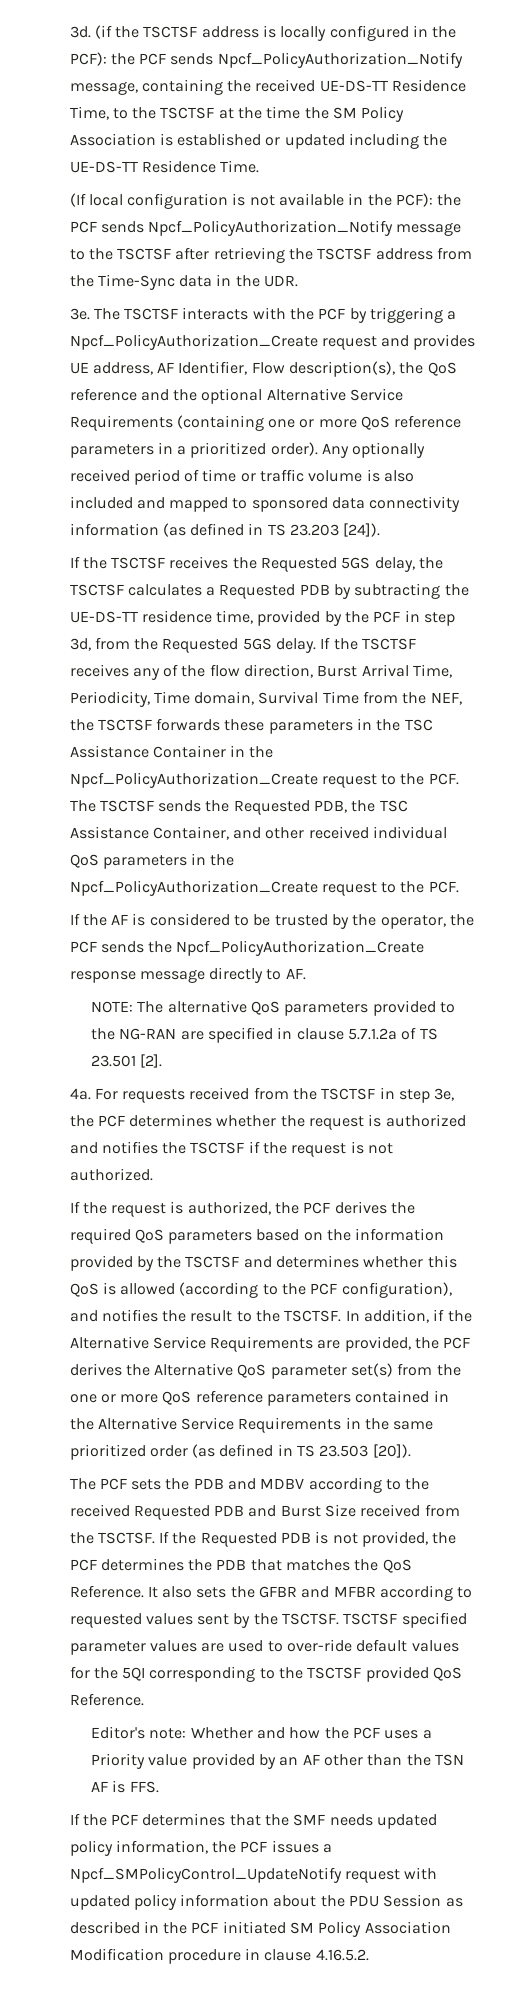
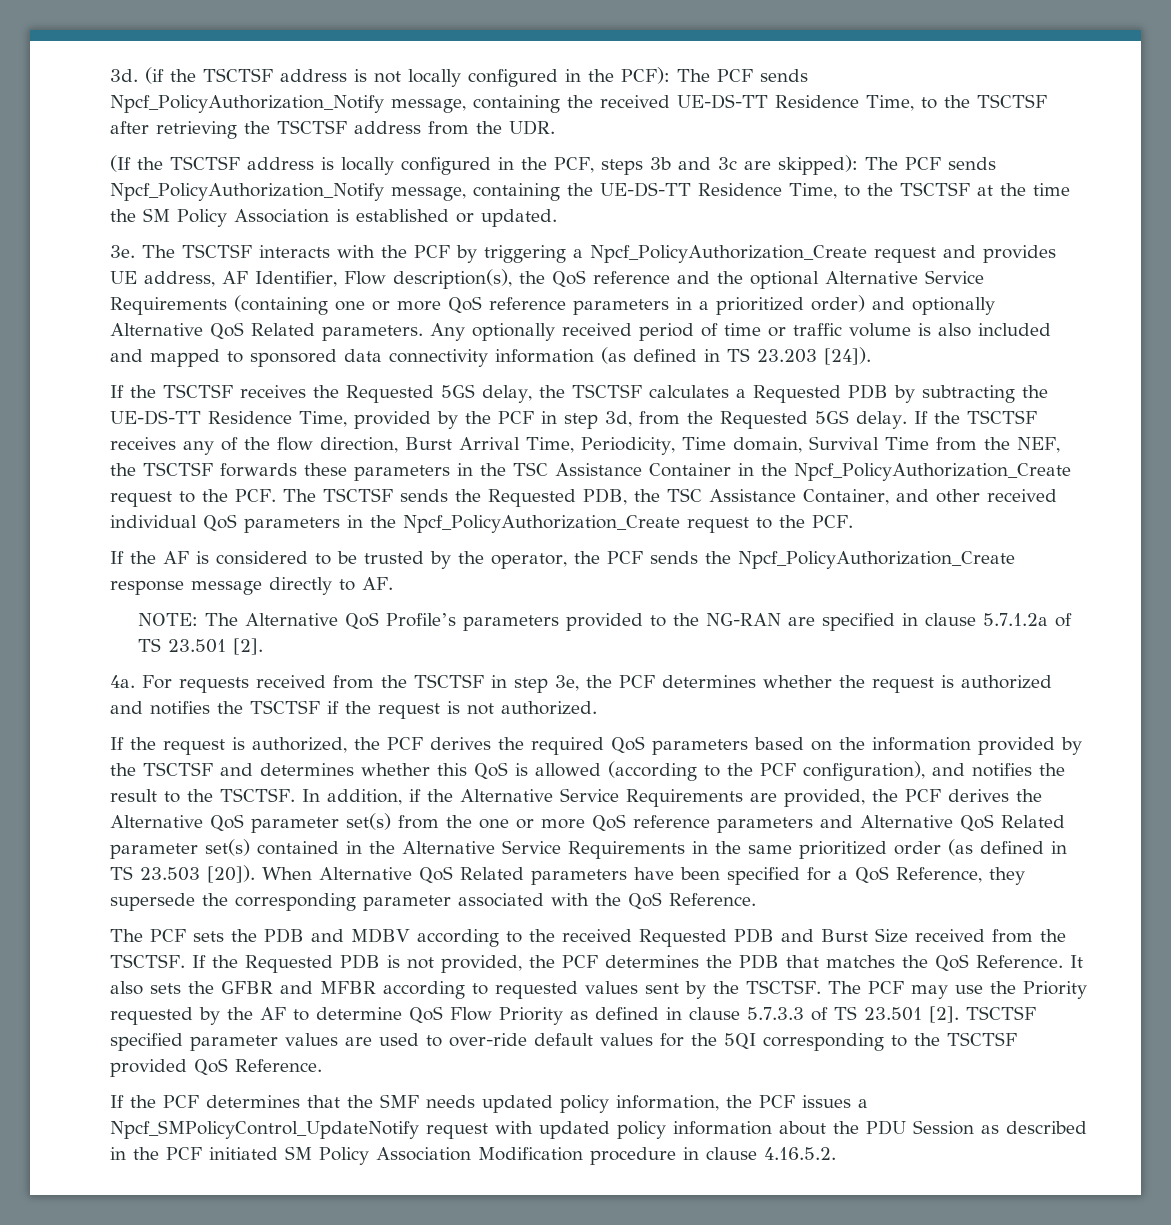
- (if the TSCTSF address is locally configured in the PCF): the PCF sends Npcf_PolicyAuthorization_Notify message, containing the received UE-DS-TT Residence Time, to the TSCTSF at the time the SM Policy Association is established or updated including the UE-DS-TT Residence Time.
- (If local configuration is not available in the PCF): the PCF sends Npcf_PolicyAuthorization_Notify message to the TSCTSF after retrieving the TSCTSF address from the Time-Sync data in the UDR.
+ (if the TSCTSF address is not locally configured in the PCF): The PCF sends Npcf_PolicyAuthorization_Notify message, containing the received UE-DS-TT Residence Time, to the TSCTSF after retrieving the TSCTSF address from the UDR.
+ (If the TSCTSF address is locally configured in the PCF, steps 3b and 3c are skipped): The PCF sends Npcf_PolicyAuthorization_Notify message, containing the UE-DS-TT Residence Time, to the TSCTSF at the time the SM Policy Association is established or updated.
- The TSCTSF interacts with the PCF by triggering a Npcf_PolicyAuthorization_Create request and provides UE address, AF Identifier, Flow description(s), the QoS reference and the optional Alternative Service Requirements (containing one or more QoS reference parameters in a prioritized order).
+ The TSCTSF interacts with the PCF by triggering a Npcf_PolicyAuthorization_Create request and provides UE address, AF Identifier, Flow description(s), the QoS reference and the optional Alternative Service Requirements (containing one or more QoS reference parameters in a prioritized order) and optionally Alternative QoS Related parameters.
- If the TSCTSF receives the Requested 5GS delay, the TSCTSF calculates a Requested PDB by subtracting the UE-DS-TT residence time, provided by the PCF in step 3d, from the Requested 5GS delay.
+ If the TSCTSF receives the Requested 5GS delay, the TSCTSF calculates a Requested PDB by subtracting the UE-DS-TT Residence Time, provided by the PCF in step 3d, from the Requested 5GS delay.
- NOTE: The alternative QoS parameters provided to the NG-RAN are specified in clause 5.7.1.2a of TS 23.501 [2].
+ NOTE: The Alternative QoS Profile’s parameters provided to the NG-RAN are specified in clause 5.7.1.2a of TS 23.501 [2].
- In addition, if the Alternative Service Requirements are provided, the PCF derives the Alternative QoS parameter set(s) from the one or more QoS reference parameters contained in the Alternative Service Requirements in the same prioritized order (as defined in TS 23.503 [20]).
+ In addition, if the Alternative Service Requirements are provided, the PCF derives the Alternative QoS parameter set(s) from the one or more QoS reference parameters and Alternative QoS Related parameter set(s) contained in the Alternative Service Requirements in the same prioritized order (as defined in TS 23.503 [20]). When Alternative QoS Related parameters have been specified for a QoS Reference, they supersede the corresponding parameter associated with the QoS Reference.
+ The PCF may use the Priority requested by the AF to determine QoS Flow Priority as defined in clause 5.7.3.3 of TS 23.501 [2].
- Editor's note: Whether and how the PCF uses a Priority value provided by an AF other than the TSN AF is FFS.

